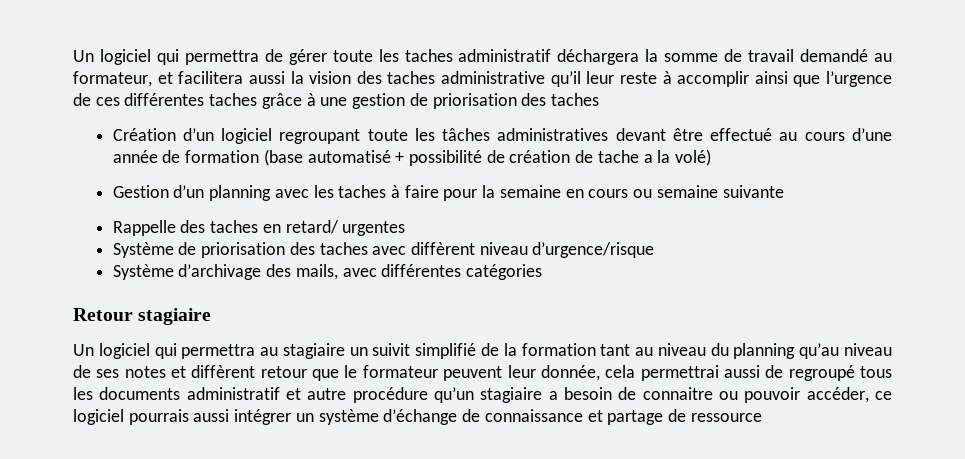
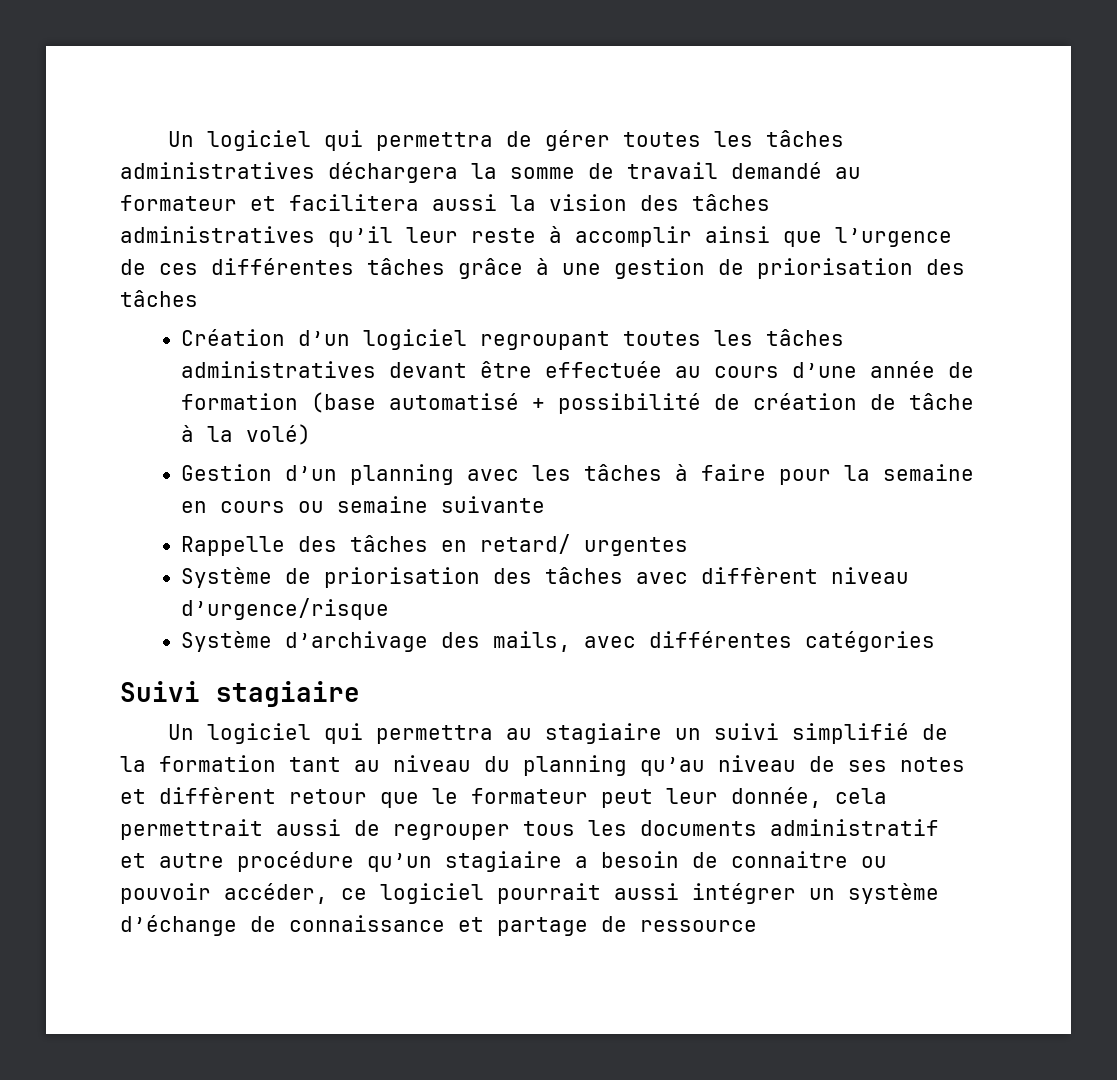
- Un logiciel qui permettra de gérer toute les taches administratif déchargera la somme de travail demandé au formateur, et facilitera aussi la vision des taches administrative qu’il leur reste à accomplir ainsi que l’urgence de ces différentes taches grâce à une gestion de priorisation des taches
+ Un logiciel qui permettra de gérer toutes les tâches administratives déchargera la somme de travail demandé au formateur et facilitera aussi la vision des tâches administratives qu’il leur reste à accomplir ainsi que l’urgence de ces différentes tâches grâce à une gestion de priorisation des tâches
- Création d’un logiciel regroupant toute les tâches administratives devant être effectué au cours d’une année de formation (base automatisé + possibilité de création de tache a la volé)
+ Création d’un logiciel regroupant toutes les tâches administratives devant être effectuée au cours d’une année de formation (base automatisé + possibilité de création de tâche à la volé)
- Gestion d’un planning avec les taches à faire pour la semaine en cours ou semaine suivante
+ Gestion d’un planning avec les tâches à faire pour la semaine en cours ou semaine suivante
- Rappelle des taches en retard/ urgentes
+ Rappelle des tâches en retard/ urgentes
- Système de priorisation des taches avec diffèrent niveau d’urgence/risque
+ Système de priorisation des tâches avec diffèrent niveau d’urgence/risque
- Retour stagiaire
+ Suivi stagiaire
- Un logiciel qui permettra au stagiaire un suivit simplifié de la formation tant au niveau du planning qu’au niveau de ses notes et diffèrent retour que le formateur peuvent leur donnée, cela permettrai aussi de regroupé tous les documents administratif et autre procédure qu’un stagiaire a besoin de connaitre ou pouvoir accéder, ce logiciel pourrais aussi intégrer un système d’échange de connaissance et partage de ressource
+ Un logiciel qui permettra au stagiaire un suivi simplifié de la formation tant au niveau du planning qu’au niveau de ses notes et diffèrent retour que le formateur peut leur donnée, cela permettrait aussi de regrouper tous les documents administratif et autre procédure qu’un stagiaire a besoin de connaitre ou pouvoir accéder, ce logiciel pourrait aussi intégrer un système d’échange de connaissance et partage de ressource

